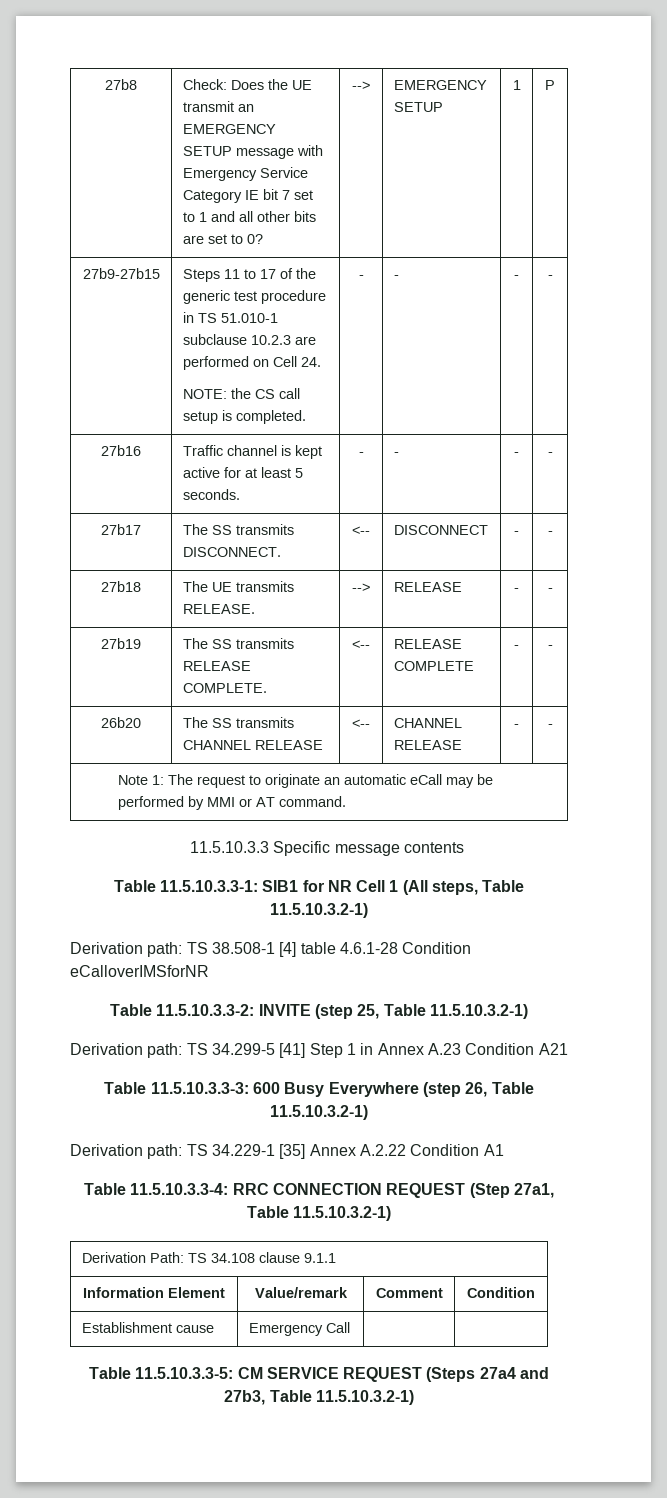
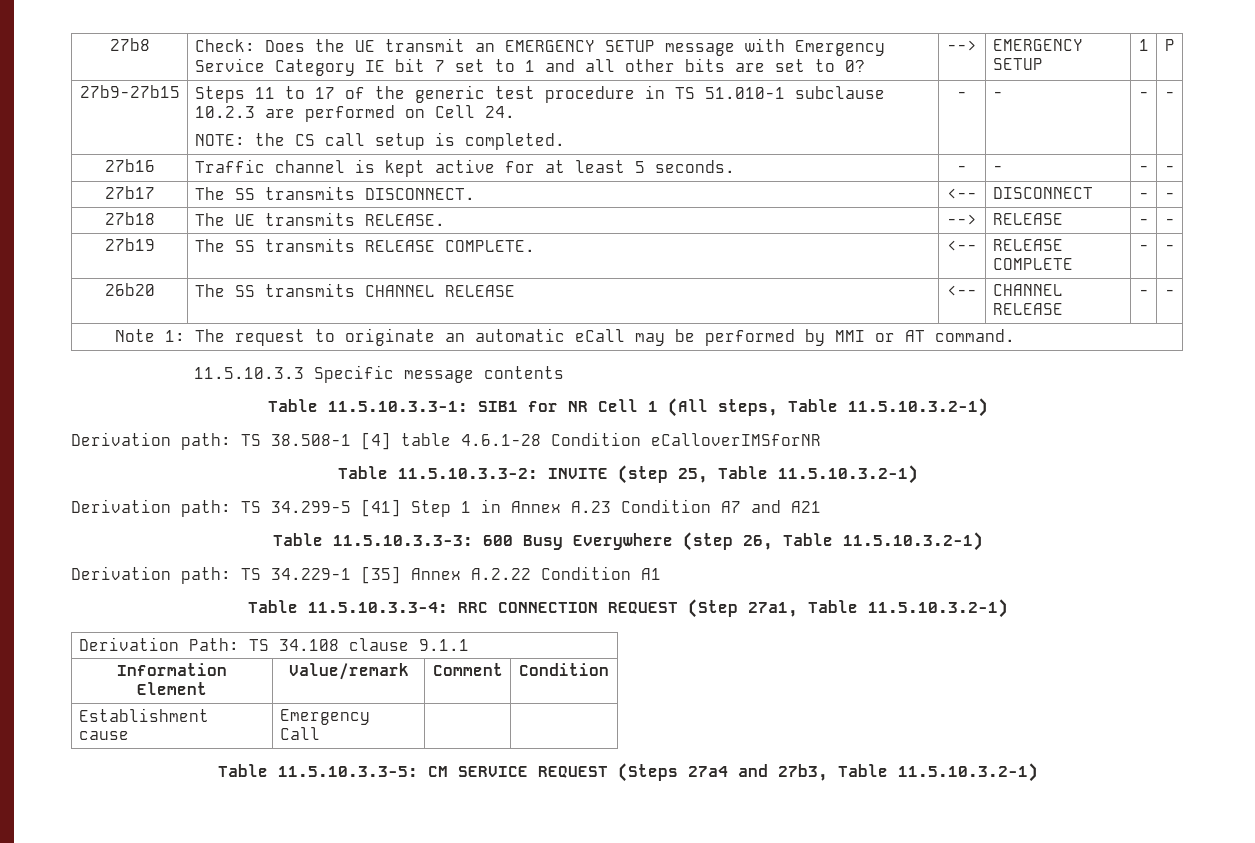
- Derivation path: TS 34.299-5 [41] Step 1 in Annex A.23 Condition A21
+ Derivation path: TS 34.299-5 [41] Step 1 in Annex A.23 Condition A7 and A21

